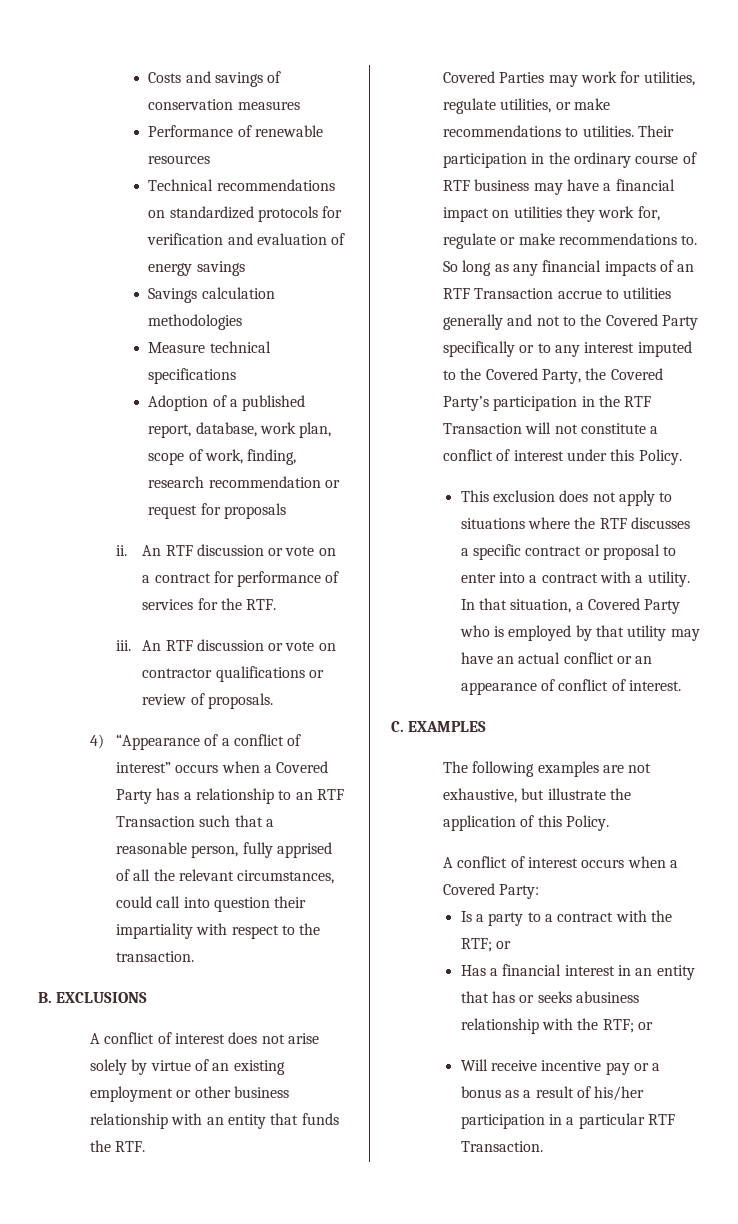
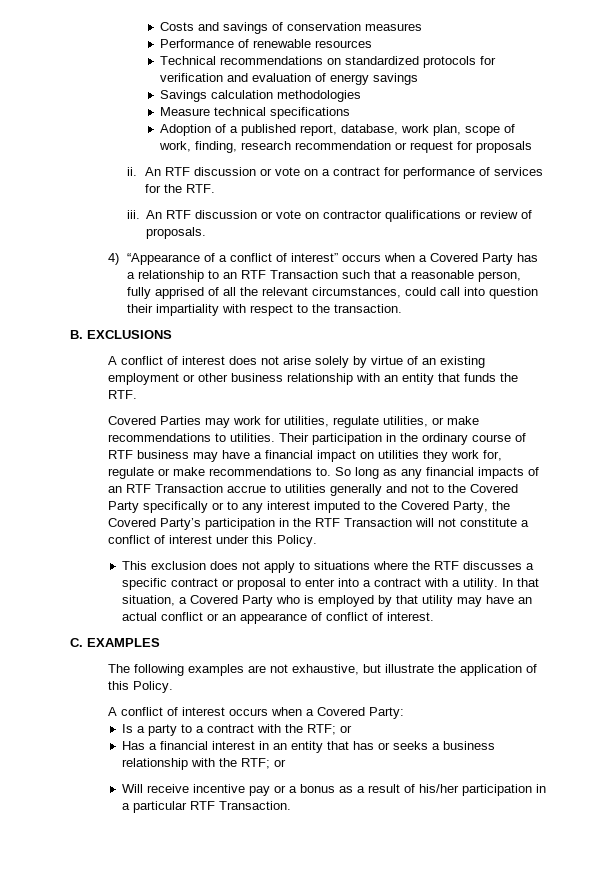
- Has a financial interest in an entity that has or seeks abusiness relationship with the RTF; or
+ Has a financial interest in an entity that has or seeks a business relationship with the RTF; or

